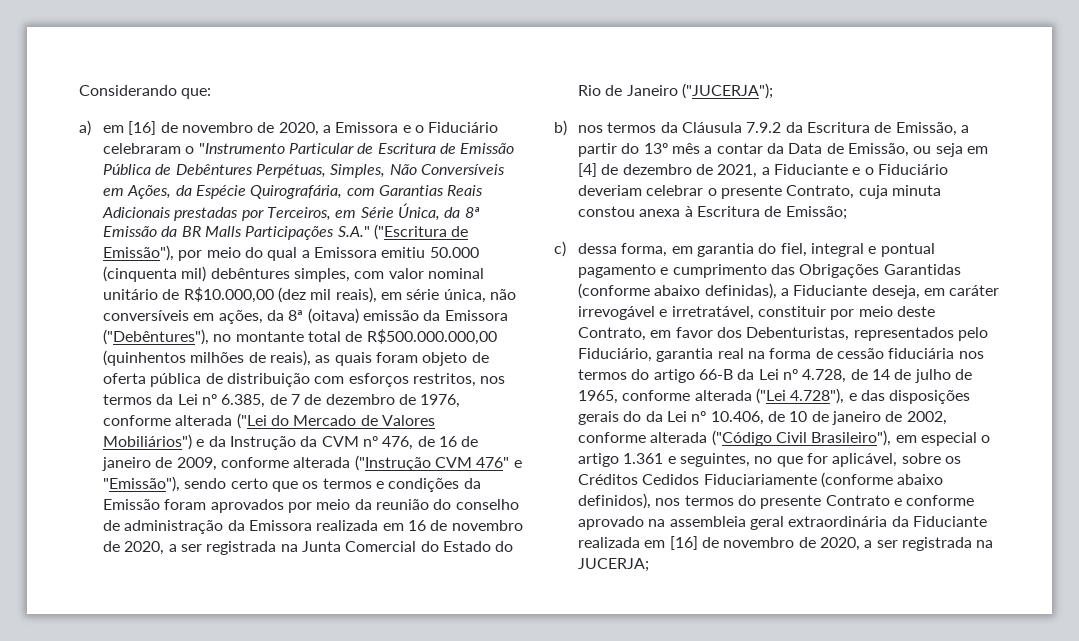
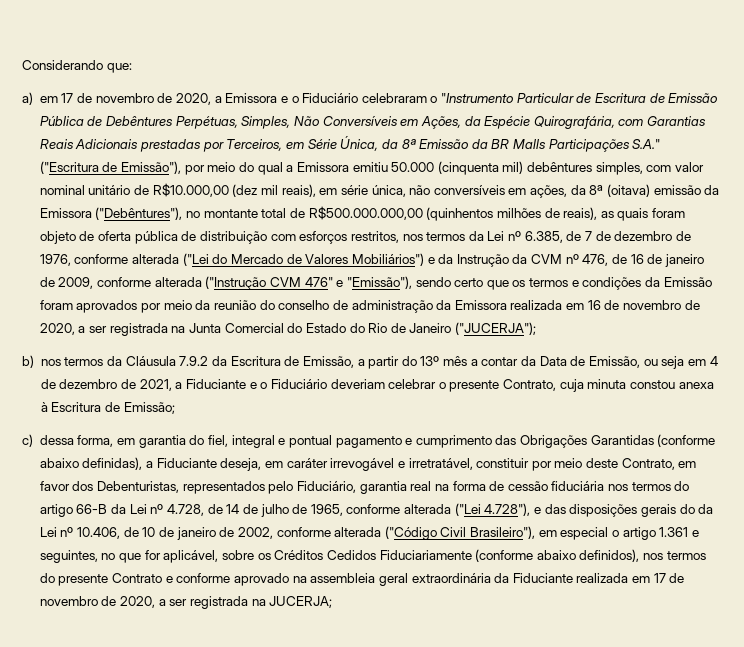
- a) em [16] de novembro de 2020, a Emissora e o Fiduciário celebraram o "Instrumento Particular de Escritura de Emissão Pública de Debêntures Perpétuas, Simples, Não Conversíveis em Ações, da Espécie Quirografária, com Garantias Reais Adicionais prestadas por Terceiros, em Série Única, da 8ª Emissão da BR Malls Participações S.A." ("Escritura de Emissão"), por meio do qual a Emissora emitiu 50.000 (cinquenta mil) debêntures simples, com valor nominal unitário de R$10.000,00 (dez mil reais), em série única, não conversíveis em ações, da 8ª (oitava) emissão da Emissora ("Debêntures"), no montante total de R$500.000.000,00 (quinhentos milhões de reais), as quais foram objeto de oferta pública de distribuição com esforços restritos, nos termos da Lei nº 6.385, de 7 de dezembro de 1976, conforme alterada ("Lei do Mercado de Valores Mobiliários") e da Instrução da CVM nº 476, de 16 de janeiro de 2009, conforme alterada ("Instrução CVM 476" e "Emissão"), sendo certo que os termos e condições da Emissão foram aprovados por meio da reunião do conselho de administração da Emissora realizada em 16 de novembro de 2020, a ser registrada na Junta Comercial do Estado do Rio de Janeiro ("JUCERJA");
+ a) em 17 de novembro de 2020, a Emissora e o Fiduciário celebraram o "Instrumento Particular de Escritura de Emissão Pública de Debêntures Perpétuas, Simples, Não Conversíveis em Ações, da Espécie Quirografária, com Garantias Reais Adicionais prestadas por Terceiros, em Série Única, da 8ª Emissão da BR Malls Participações S.A." ("Escritura de Emissão"), por meio do qual a Emissora emitiu 50.000 (cinquenta mil) debêntures simples, com valor nominal unitário de R$10.000,00 (dez mil reais), em série única, não conversíveis em ações, da 8ª (oitava) emissão da Emissora ("Debêntures"), no montante total de R$500.000.000,00 (quinhentos milhões de reais), as quais foram objeto de oferta pública de distribuição com esforços restritos, nos termos da Lei nº 6.385, de 7 de dezembro de 1976, conforme alterada ("Lei do Mercado de Valores Mobiliários") e da Instrução da CVM nº 476, de 16 de janeiro de 2009, conforme alterada ("Instrução CVM 476" e "Emissão"), sendo certo que os termos e condições da Emissão foram aprovados por meio da reunião do conselho de administração da Emissora realizada em 16 de novembro de 2020, a ser registrada na Junta Comercial do Estado do Rio de Janeiro ("JUCERJA");
- b) nos termos da Cláusula 7.9.2 da Escritura de Emissão, a partir do 13º mês a contar da Data de Emissão, ou seja em [4] de dezembro de 2021, a Fiduciante e o Fiduciário deveriam celebrar o presente Contrato, cuja minuta constou anexa à Escritura de Emissão;
+ b) nos termos da Cláusula 7.9.2 da Escritura de Emissão, a partir do 13º mês a contar da Data de Emissão, ou seja em 4 de dezembro de 2021, a Fiduciante e o Fiduciário deveriam celebrar o presente Contrato, cuja minuta constou anexa à Escritura de Emissão;
- c) dessa forma, em garantia do fiel, integral e pontual pagamento e cumprimento das Obrigações Garantidas (conforme abaixo definidas), a Fiduciante deseja, em caráter irrevogável e irretratável, constituir por meio deste Contrato, em favor dos Debenturistas, representados pelo Fiduciário, garantia real na forma de cessão fiduciária nos termos do artigo 66-B da Lei nº 4.728, de 14 de julho de 1965, conforme alterada ("Lei 4.728"), e das disposições gerais do da Lei nº 10.406, de 10 de janeiro de 2002, conforme alterada ("Código Civil Brasileiro"), em especial o artigo 1.361 e seguintes, no que for aplicável, sobre os Créditos Cedidos Fiduciariamente (conforme abaixo definidos), nos termos do presente Contrato e conforme aprovado na assembleia geral extraordinária da Fiduciante realizada em [16] de novembro de 2020, a ser registrada na JUCERJA;
+ c) dessa forma, em garantia do fiel, integral e pontual pagamento e cumprimento das Obrigações Garantidas (conforme abaixo definidas), a Fiduciante deseja, em caráter irrevogável e irretratável, constituir por meio deste Contrato, em favor dos Debenturistas, representados pelo Fiduciário, garantia real na forma de cessão fiduciária nos termos do artigo 66-B da Lei nº 4.728, de 14 de julho de 1965, conforme alterada ("Lei 4.728"), e das disposições gerais do da Lei nº 10.406, de 10 de janeiro de 2002, conforme alterada ("Código Civil Brasileiro"), em especial o artigo 1.361 e seguintes, no que for aplicável, sobre os Créditos Cedidos Fiduciariamente (conforme abaixo definidos), nos termos do presente Contrato e conforme aprovado na assembleia geral extraordinária da Fiduciante realizada em 17 de novembro de 2020, a ser registrada na JUCERJA;

